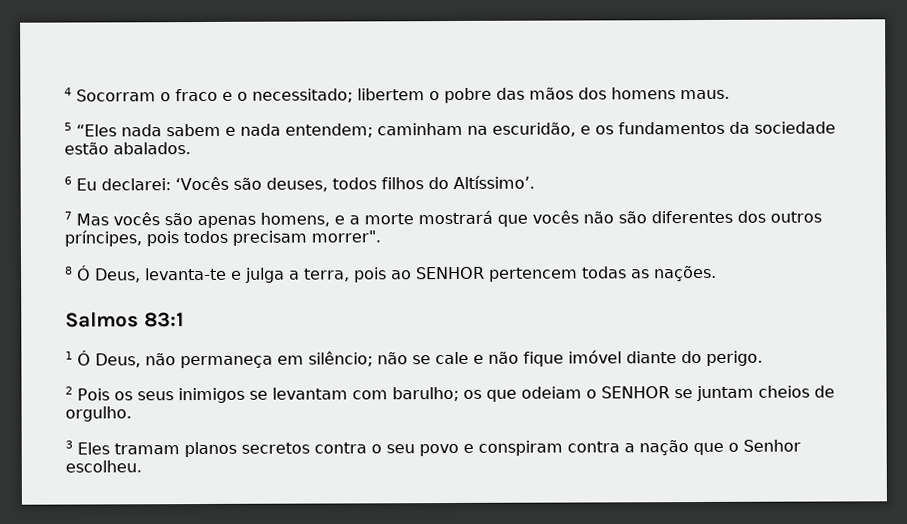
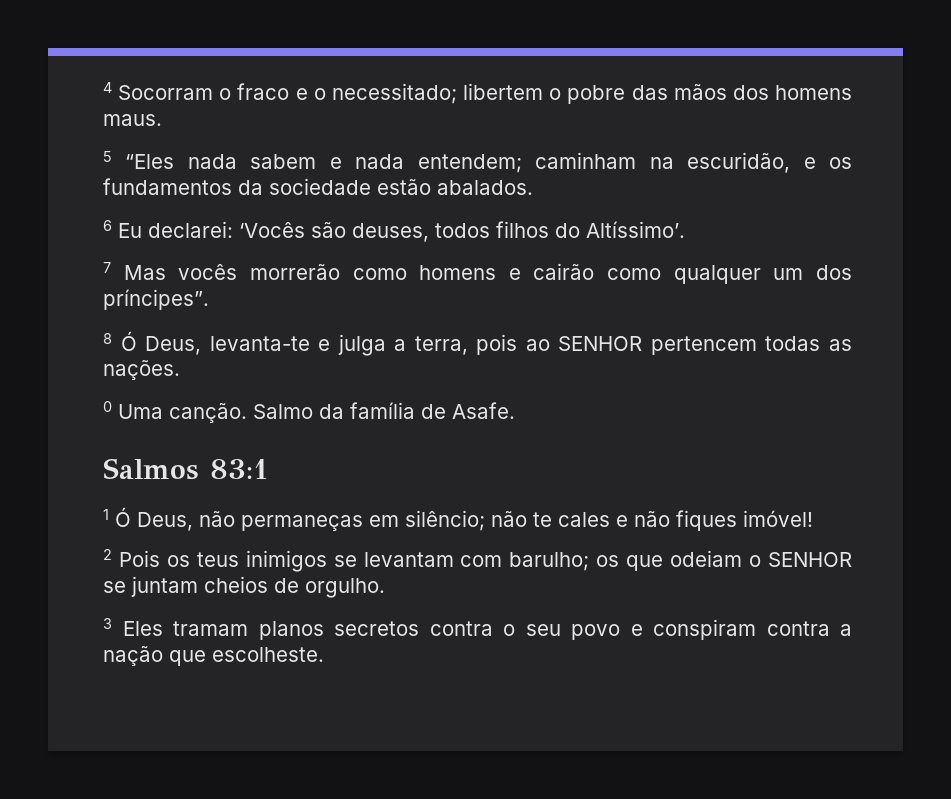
- 7 Mas vocês são apenas homens, e a morte mostrará que vocês não são diferentes dos outros príncipes, pois todos precisam morrer".
+ 7 Mas vocês morrerão como homens e cairão como qualquer um dos príncipes”.
+ 0 Uma canção. Salmo da família de Asafe.
- 1 Ó Deus, não permaneça em silêncio; não se cale e não fique imóvel diante do perigo.
+ 1 Ó Deus, não permaneças em silêncio; não te cales e não fiques imóvel!
- 2 Pois os seus inimigos se levantam com barulho; os que odeiam o SENHOR se juntam cheios de orgulho.
+ 2 Pois os teus inimigos se levantam com barulho; os que odeiam o SENHOR se juntam cheios de orgulho.
- 3 Eles tramam planos secretos contra o seu povo e conspiram contra a nação que o Senhor escolheu.
+ 3 Eles tramam planos secretos contra o seu povo e conspiram contra a nação que escolheste.

